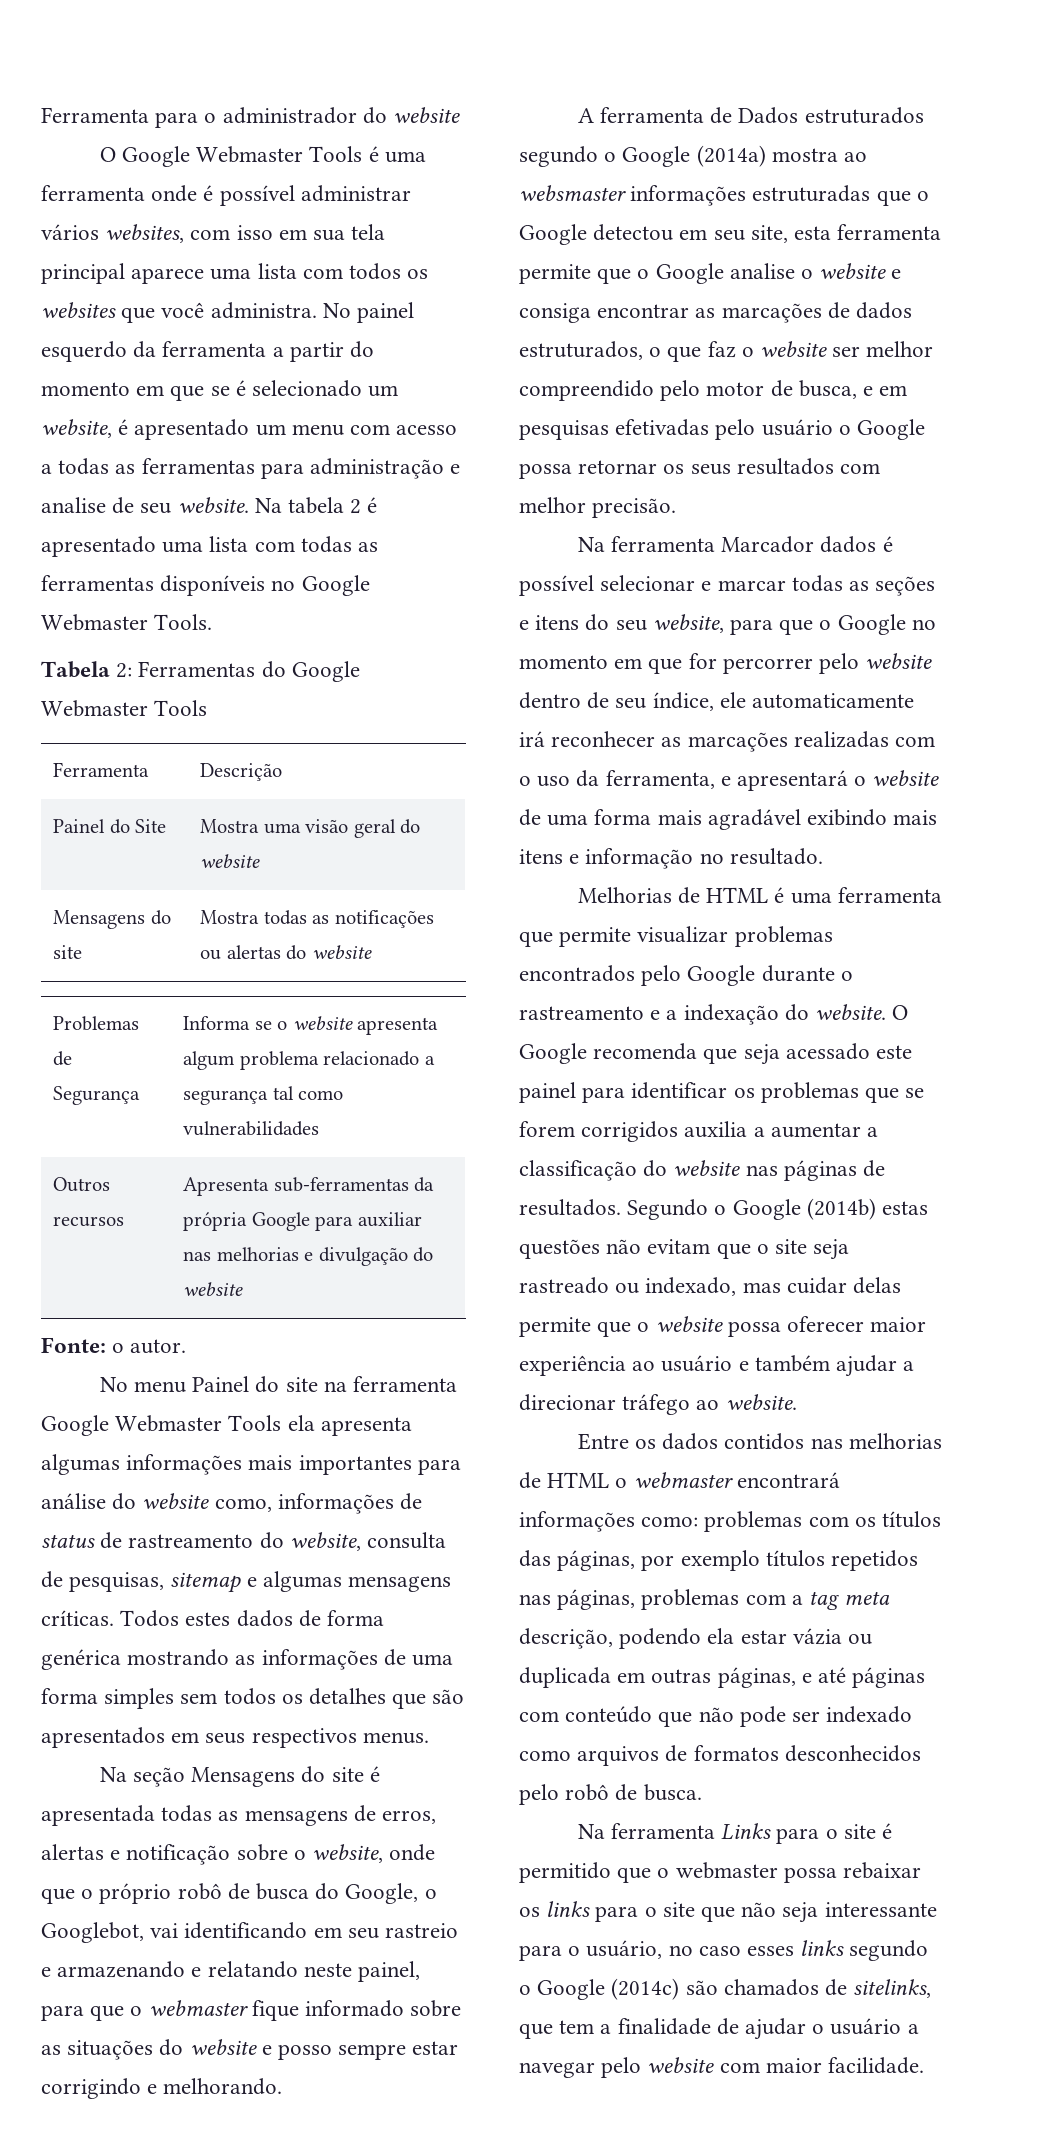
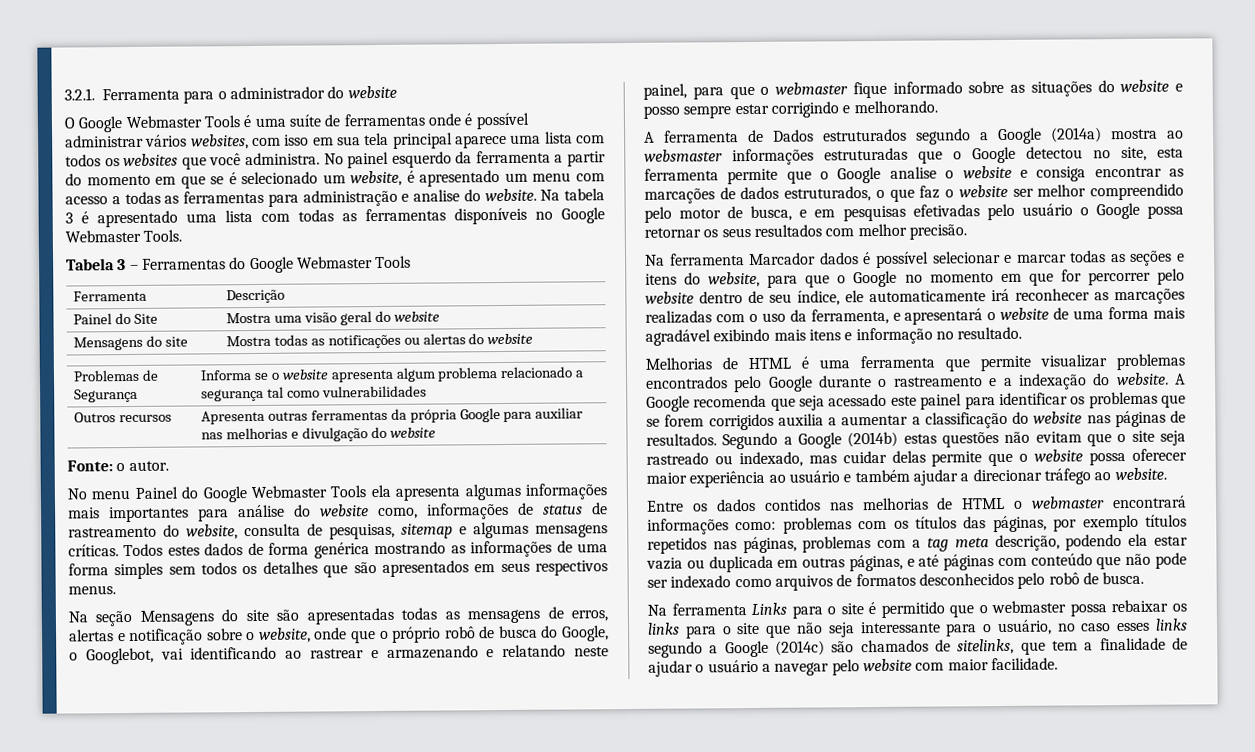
- Ferramenta para o administrador do website
+ 3.2.1. Ferramenta para o administrador do website
- O Google Webmaster Tools é uma ferramenta onde é possível administrar vários websites, com isso em sua tela principal aparece uma lista com todos os websites que você administra.
+ O Google Webmaster Tools é uma suíte de ferramentas onde é possível administrar vários websites, com isso em sua tela principal aparece uma lista com todos os websites que você administra.
- No painel esquerdo da ferramenta a partir do momento em que se é selecionado um website, é apresentado um menu com acesso a todas as ferramentas para administração e analise de seu website.
+ No painel esquerdo da ferramenta a partir do momento em que se é selecionado um website, é apresentado um menu com acesso a todas as ferramentas para administração e analise do website.
- Na tabela 2 é apresentado uma lista com todas as ferramentas disponíveis no Google Webmaster Tools.
+ Na tabela 3 é apresentado uma lista com todas as ferramentas disponíveis no Google Webmaster Tools.
- Tabela 2: Ferramentas do Google Webmaster Tools
+ Tabela 3 – Ferramentas do Google Webmaster Tools
- Outros recursos | Apresenta sub-ferramentas da própria Google para auxiliar nas melhorias e divulgação do website
+ Outros recursos | Apresenta outras ferramentas da própria Google para auxiliar nas melhorias e divulgação do website
- No menu Painel do site na ferramenta Google Webmaster Tools ela apresenta algumas informações mais importantes para análise do website como, informações de status de rastreamento do website, consulta de pesquisas, sitemap e algumas mensagens críticas.
+ No menu Painel do Google Webmaster Tools ela apresenta algumas informações mais importantes para análise do website como, informações de status de rastreamento do website, consulta de pesquisas, sitemap e algumas mensagens críticas.
- Na seção Mensagens do site é apresentada todas as mensagens de erros, alertas e notificação sobre o website, onde que o próprio robô de busca do Google, o Googlebot, vai identificando em seu rastreio e armazenando e relatando neste painel, para que o webmaster fique informado sobre as situações do website e posso sempre estar corrigindo e melhorando.
+ Na seção Mensagens do site são apresentadas todas as mensagens de erros, alertas e notificação sobre o website, onde que o próprio robô de busca do Google, o Googlebot, vai identificando ao rastrear e armazenando e relatando neste painel, para que o webmaster fique informado sobre as situações do website e posso sempre estar corrigindo e melhorando.
- A ferramenta de Dados estruturados segundo o Google (2014a) mostra ao websmaster informações estruturadas que o Google detectou em seu site, esta ferramenta permite que o Google analise o website e consiga encontrar as marcações de dados estruturados, o que faz o website ser melhor compreendido pelo motor de busca, e em pesquisas efetivadas pelo usuário o Google possa retornar os seus resultados com melhor precisão.
+ A ferramenta de Dados estruturados segundo a Google (2014a) mostra ao websmaster informações estruturadas que o Google detectou no site, esta ferramenta permite que o Google analise o website e consiga encontrar as marcações de dados estruturados, o que faz o website ser melhor compreendido pelo motor de busca, e em pesquisas efetivadas pelo usuário o Google possa retornar os seus resultados com melhor precisão.
- Na ferramenta Marcador dados é possível selecionar e marcar todas as seções e itens do seu website, para que o Google no momento em que for percorrer pelo website dentro de seu índice, ele automaticamente irá reconhecer as marcações realizadas com o uso da ferramenta, e apresentará o website de uma forma mais agradável exibindo mais itens e informação no resultado.
+ Na ferramenta Marcador dados é possível selecionar e marcar todas as seções e itens do website, para que o Google no momento em que for percorrer pelo website dentro de seu índice, ele automaticamente irá reconhecer as marcações realizadas com o uso da ferramenta, e apresentará o website de uma forma mais agradável exibindo mais itens e informação no resultado.
- O Google recomenda que seja acessado este painel para identificar os problemas que se forem corrigidos auxilia a aumentar a classificação do website nas páginas de resultados.
+ A Google recomenda que seja acessado este painel para identificar os problemas que se forem corrigidos auxilia a aumentar a classificação do website nas páginas de resultados.
- Segundo o Google (2014b) estas questões não evitam que o site seja rastreado ou indexado, mas cuidar delas permite que o website possa oferecer maior experiência ao usuário e também ajudar a direcionar tráfego ao website.
+ Segundo a Google (2014b) estas questões não evitam que o site seja rastreado ou indexado, mas cuidar delas permite que o website possa oferecer maior experiência ao usuário e também ajudar a direcionar tráfego ao website.
- Entre os dados contidos nas melhorias de HTML o webmaster encontrará informações como: problemas com os títulos das páginas, por exemplo títulos repetidos nas páginas, problemas com a tag meta descrição, podendo ela estar vázia ou duplicada em outras páginas, e até páginas com conteúdo que não pode ser indexado como arquivos de formatos desconhecidos pelo robô de busca.
+ Entre os dados contidos nas melhorias de HTML o webmaster encontrará informações como: problemas com os títulos das páginas, por exemplo títulos repetidos nas páginas, problemas com a tag meta descrição, podendo ela estar vazia ou duplicada em outras páginas, e até páginas com conteúdo que não pode ser indexado como arquivos de formatos desconhecidos pelo robô de busca.
- Na ferramenta Links para o site é permitido que o webmaster possa rebaixar os links para o site que não seja interessante para o usuário, no caso esses links segundo o Google (2014c) são chamados de sitelinks, que tem a finalidade de ajudar o usuário a navegar pelo website com maior facilidade.
+ Na ferramenta Links para o site é permitido que o webmaster possa rebaixar os links para o site que não seja interessante para o usuário, no caso esses links segundo a Google (2014c) são chamados de sitelinks, que tem a finalidade de ajudar o usuário a navegar pelo website com maior facilidade.

